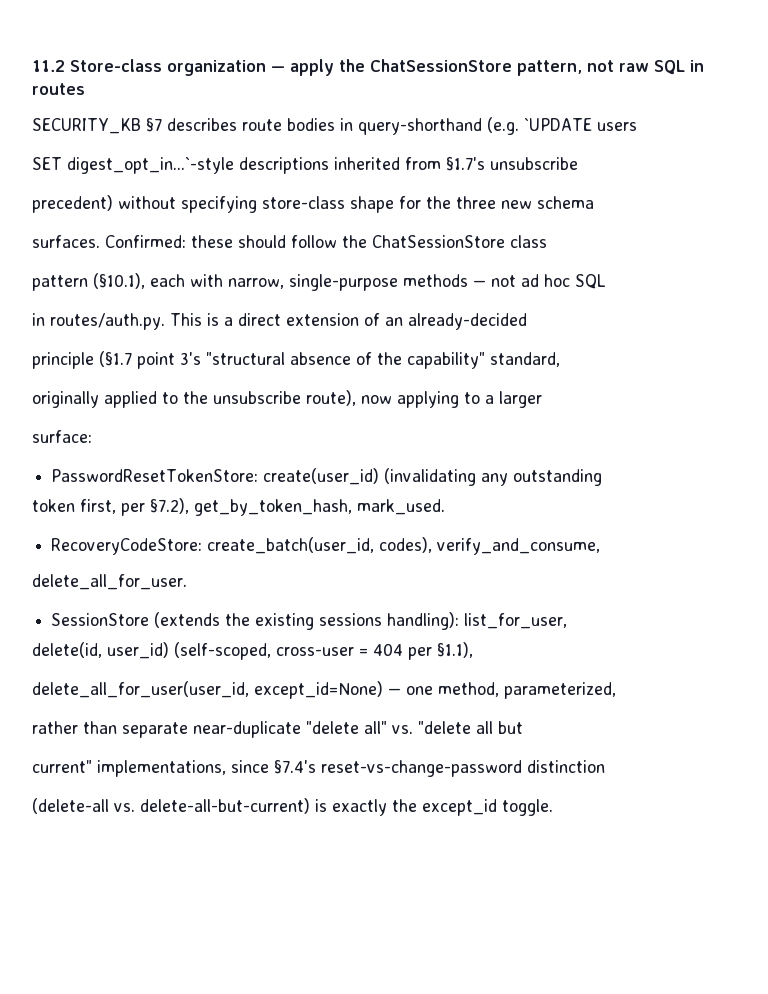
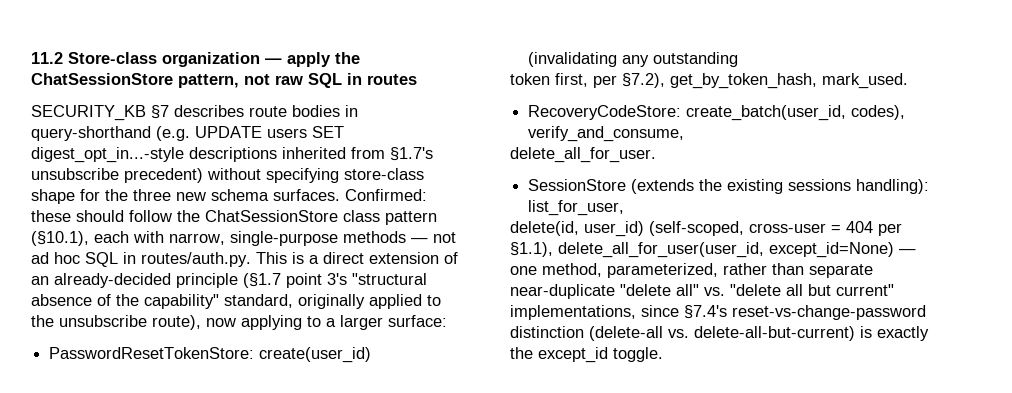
- SECURITY_KB §7 describes route bodies in query-shorthand (e.g. `UPDATE users
- SET digest_opt_in...`-style descriptions inherited from §1.7's unsubscribe
- precedent) without specifying store-class shape for the three new schema
- surfaces.
+ SECURITY_KB §7 describes route bodies in query-shorthand (e.g. UPDATE users SET digest_opt_in...-style descriptions inherited from §1.7's unsubscribe precedent) without specifying store-class shape for the three new schema surfaces.
- Confirmed: these should follow the ChatSessionStore class
- pattern (§10.1), each with narrow, single-purpose methods — not ad hoc SQL
- in routes/auth.py. This is a direct extension of an already-decided
- principle (§1.7 point 3's "structural absence of the capability" standard,
- originally applied to the unsubscribe route), now applying to a larger
- surface:
+ Confirmed: these should follow the ChatSessionStore class pattern (§10.1), each with narrow, single-purpose methods — not ad hoc SQL in routes/auth.py. This is a direct extension of an already-decided principle (§1.7 point 3's "structural absence of the capability" standard, originally applied to the unsubscribe route), now applying to a larger surface:
- delete(id, user_id) (self-scoped, cross-user = 404 per §1.1),
- delete_all_for_user(user_id, except_id=None) — one method, parameterized,
- rather than separate near-duplicate "delete all" vs. "delete all but
- current" implementations, since §7.4's reset-vs-change-password distinction
- (delete-all vs. delete-all-but-current) is exactly the except_id toggle.
+ delete(id, user_id) (self-scoped, cross-user = 404 per §1.1), delete_all_for_user(user_id, except_id=None) — one method, parameterized, rather than separate near-duplicate "delete all" vs. "delete all but current" implementations, since §7.4's reset-vs-change-password distinction (delete-all vs. delete-all-but-current) is exactly the except_id toggle.

